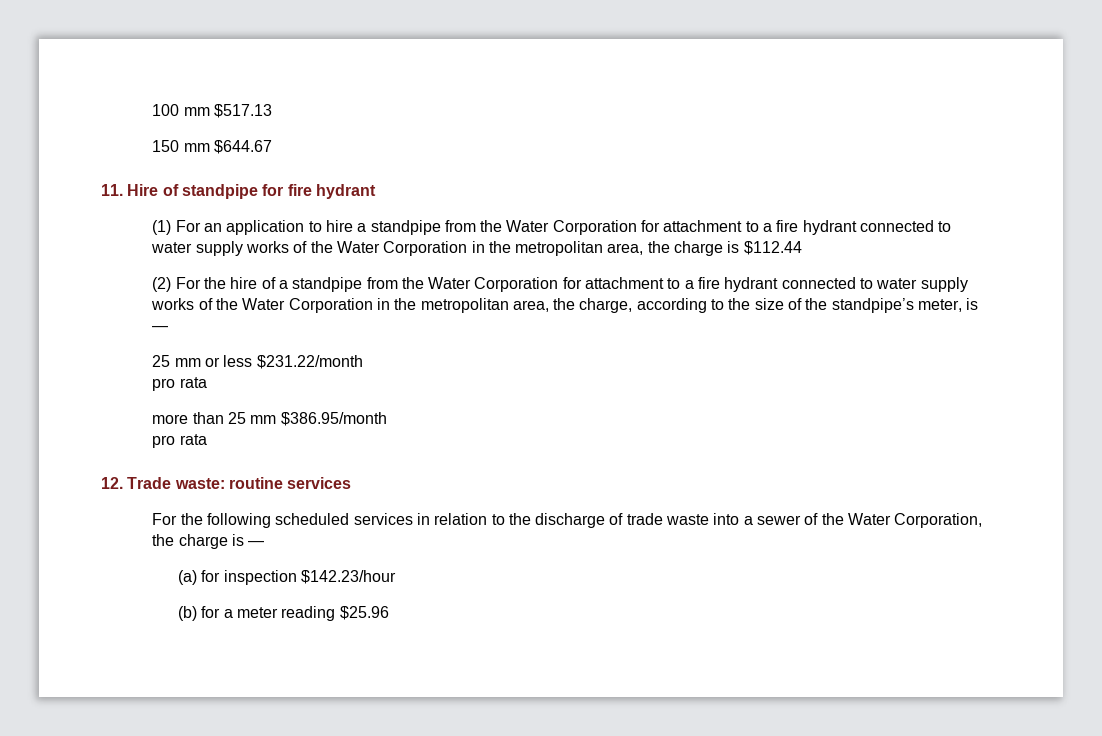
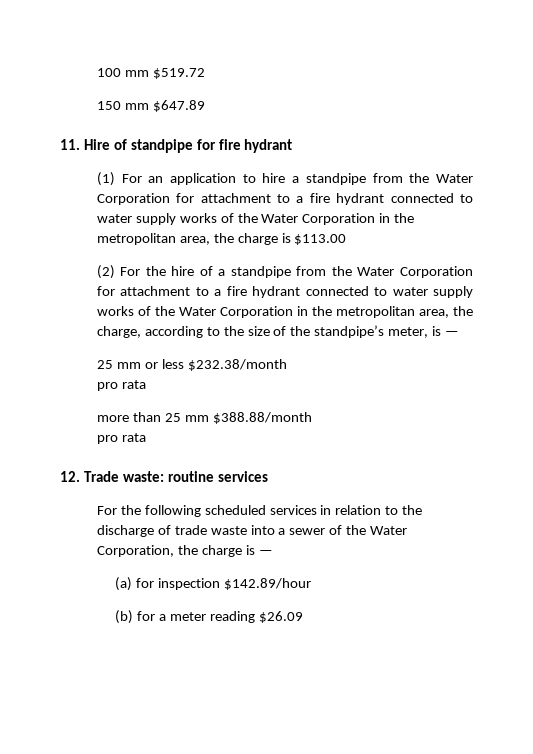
- 100 mm $517.13
+ 100 mm $519.72
- 150 mm $644.67
+ 150 mm $647.89
- (1) For an application to hire a standpipe from the Water Corporation for attachment to a fire hydrant connected to water supply works of the Water Corporation in the metropolitan area, the charge is $112.44
+ (1) For an application to hire a standpipe from the Water Corporation for attachment to a fire hydrant connected to water supply works of the Water Corporation in the metropolitan area, the charge is $113.00
- 25 mm or less $231.22/month
+ 25 mm or less $232.38/month
- more than 25 mm $386.95/month
+ more than 25 mm $388.88/month
- (a) for inspection $142.23/hour
+ (a) for inspection $142.89/hour
- (b) for a meter reading $25.96
+ (b) for a meter reading $26.09

